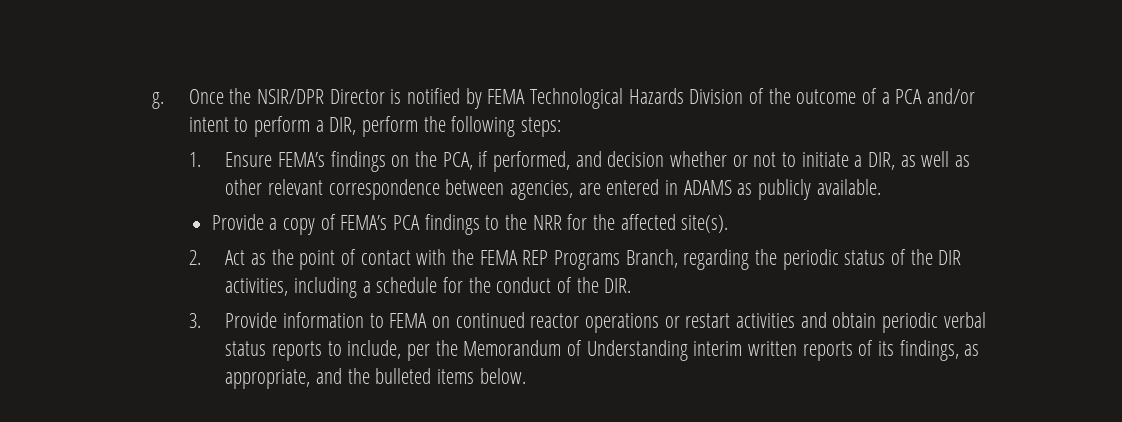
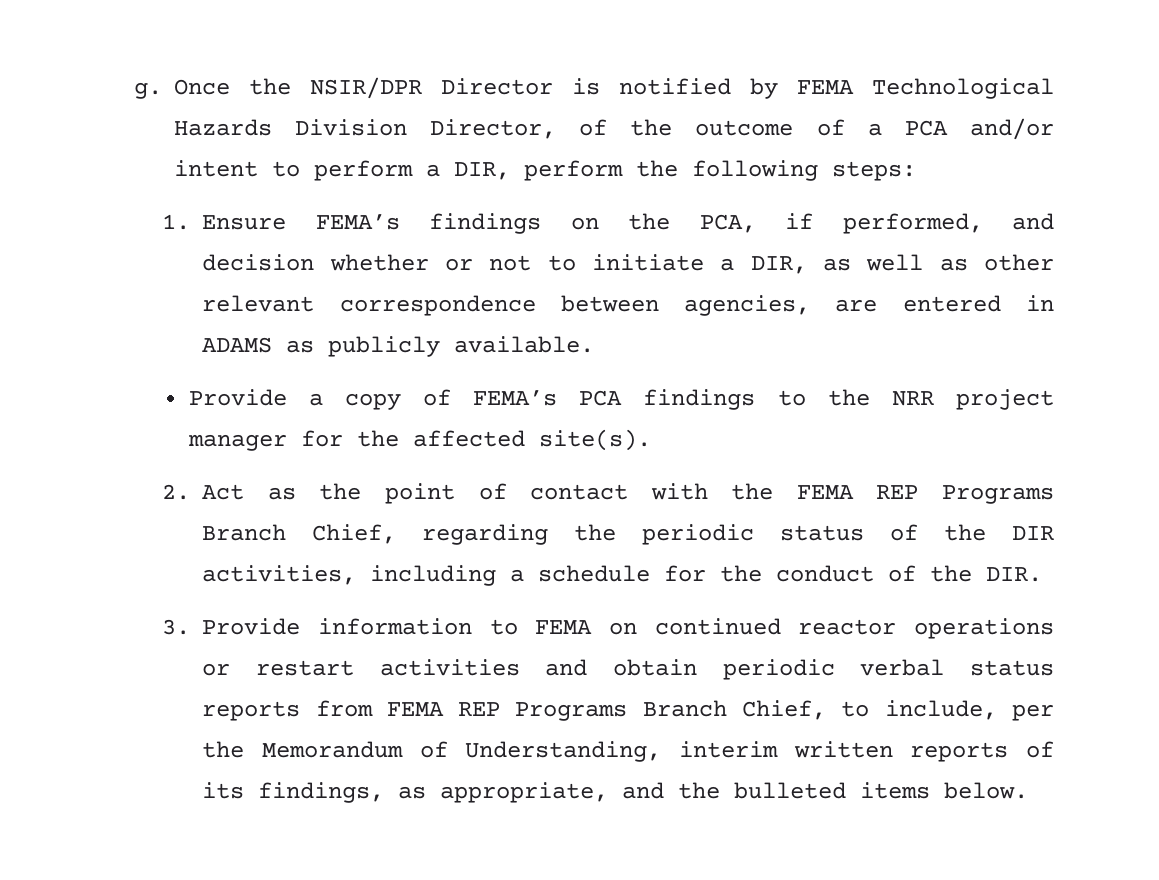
- Once the NSIR/DPR Director is notified by FEMA Technological Hazards Division of the outcome of a PCA and/or intent to perform a DIR, perform the following steps:
+ Once the NSIR/DPR Director is notified by FEMA Technological Hazards Division Director, of the outcome of a PCA and/or intent to perform a DIR, perform the following steps:
- Provide a copy of FEMA’s PCA findings to the NRR for the affected site(s).
+ Provide a copy of FEMA’s PCA findings to the NRR project manager for the affected site(s).
- 2. Act as the point of contact with the FEMA REP Programs Branch, regarding the periodic status of the DIR activities, including a schedule for the conduct of the DIR.
+ 2. Act as the point of contact with the FEMA REP Programs Branch Chief, regarding the periodic status of the DIR activities, including a schedule for the conduct of the DIR.
- 3. Provide information to FEMA on continued reactor operations or restart activities and obtain periodic verbal status reports to include, per the Memorandum of Understanding interim written reports of its findings, as appropriate, and the bulleted items below.
+ 3. Provide information to FEMA on continued reactor operations or restart activities and obtain periodic verbal status reports from FEMA REP Programs Branch Chief, to include, per the Memorandum of Understanding, interim written reports of its findings, as appropriate, and the bulleted items below.

